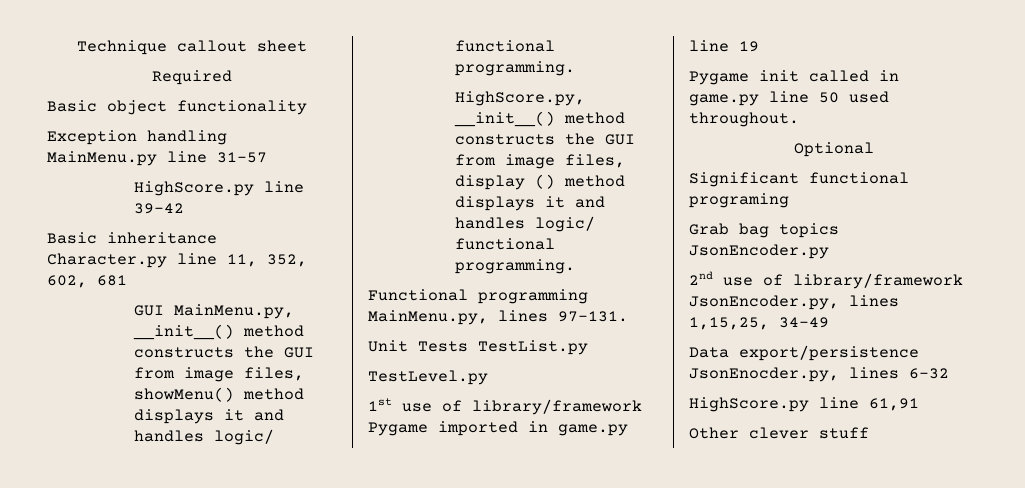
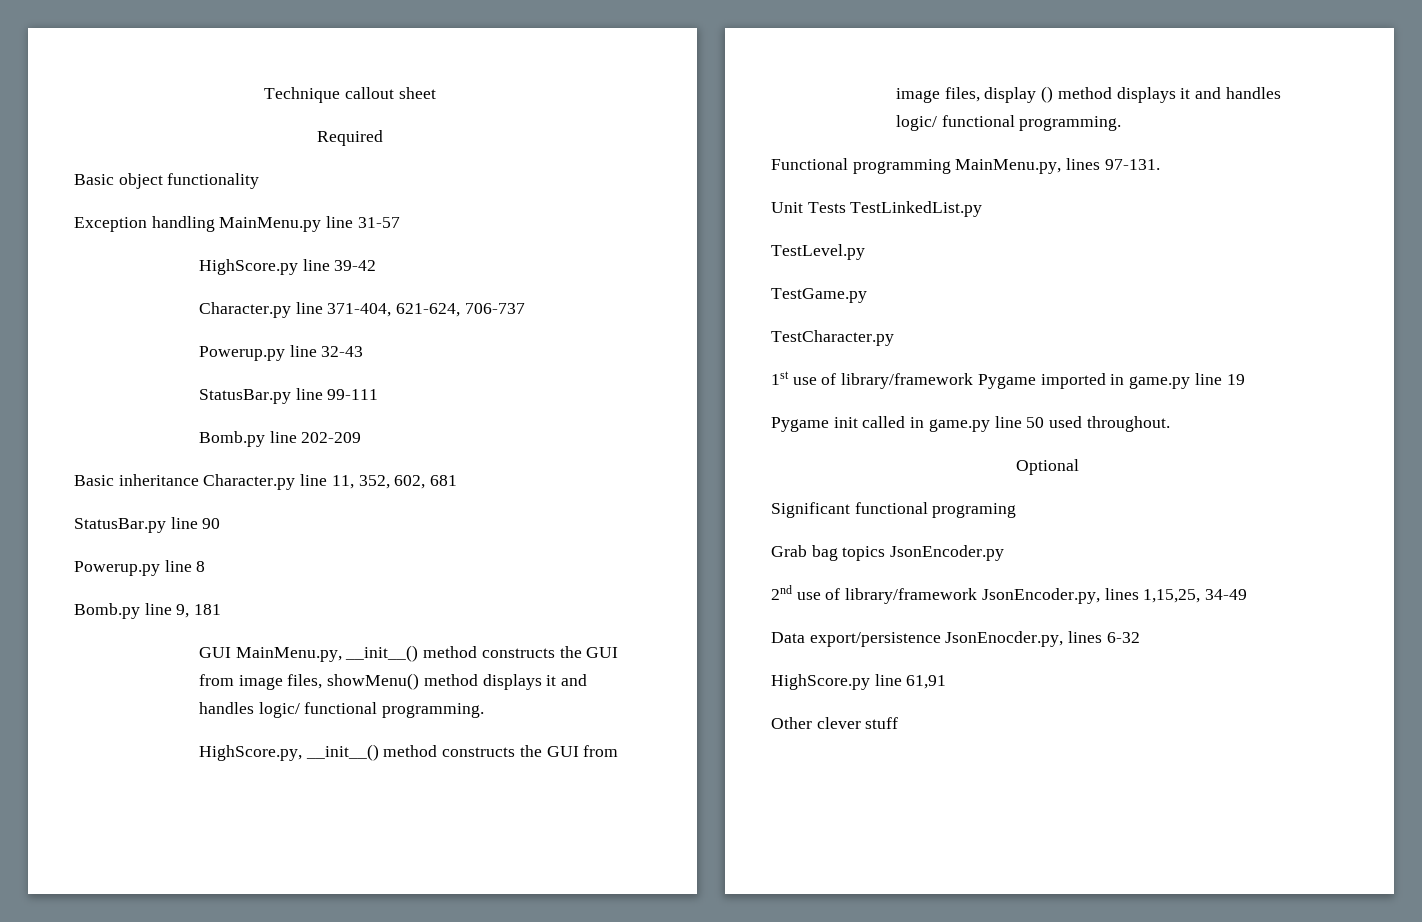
+ Character.py line 371-404, 621-624, 706-737
+ Powerup.py line 32-43
+ StatusBar.py line 99-111
+ Bomb.py line 202-209
+ StatusBar.py line 90
+ Powerup.py line 8
+ Bomb.py line 9, 181
- Unit Tests TestList.py
+ Unit Tests TestLinkedList.py
+ TestGame.py
+ TestCharacter.py

